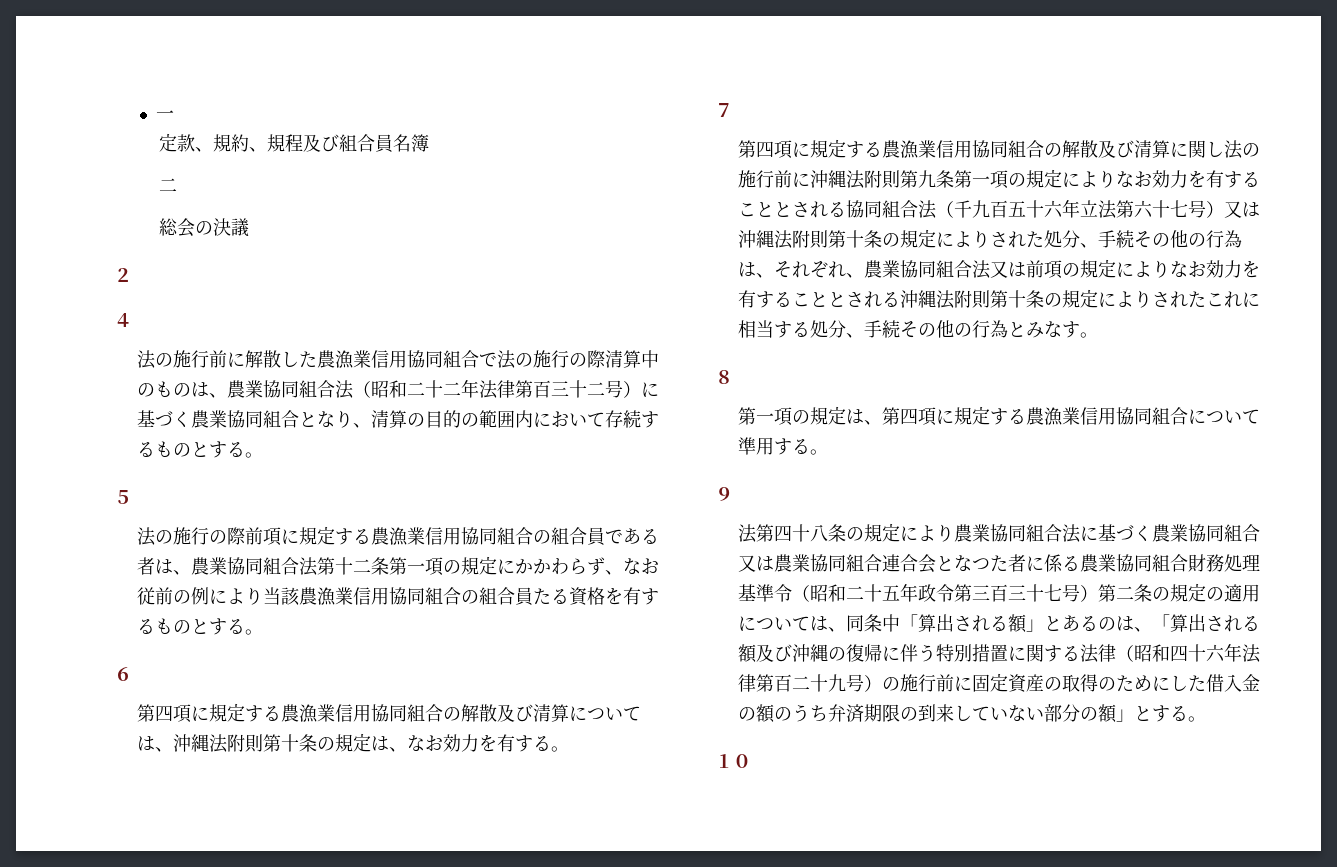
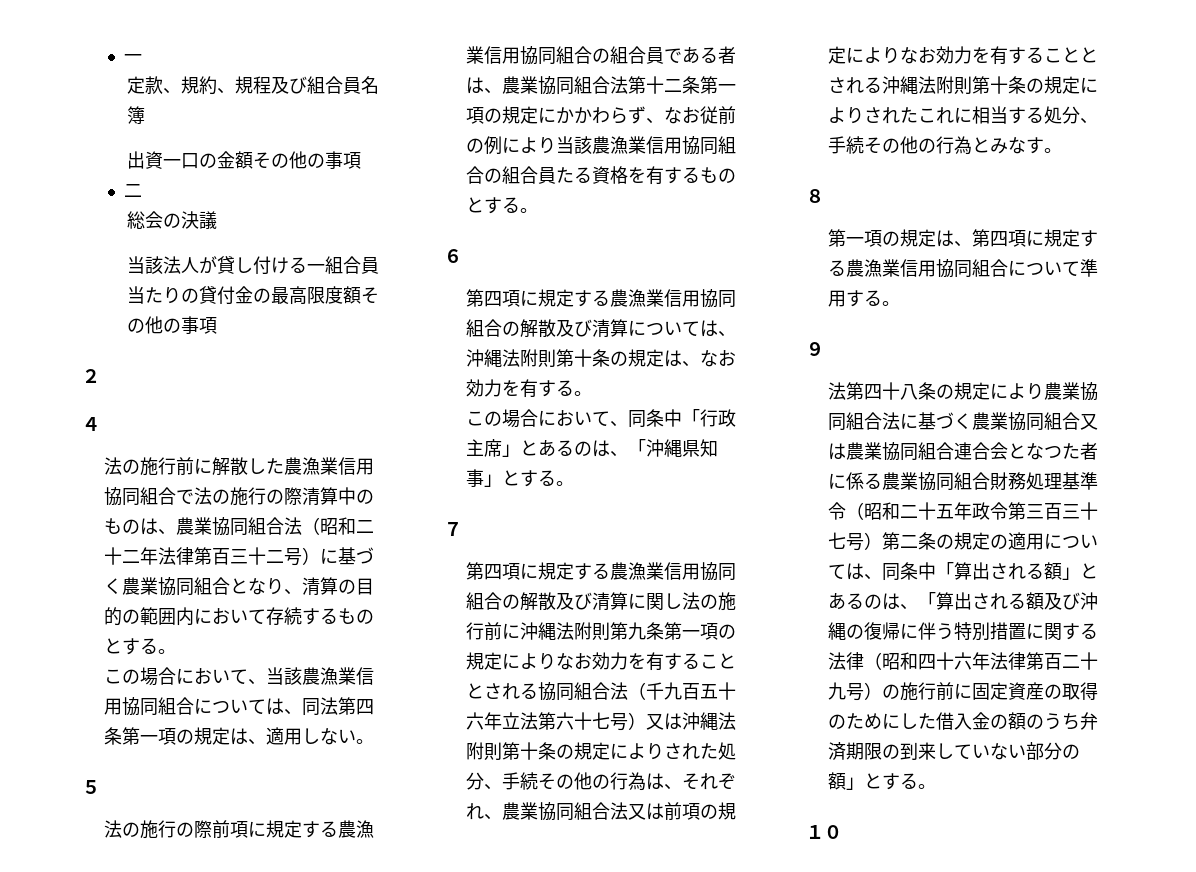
  定款、規約、規程及び組合員名簿
+ 出資一口の金額その他の事項
  二
  総会の決議
+ 当該法人が貸し付ける一組合員当たりの貸付金の最高限度額その他の事項
+ この場合において、当該農漁業信用協同組合については、同法第四条第一項の規定は、適用しない。
+ この場合において、同条中「行政主席」とあるのは、「沖縄県知事」とする。

